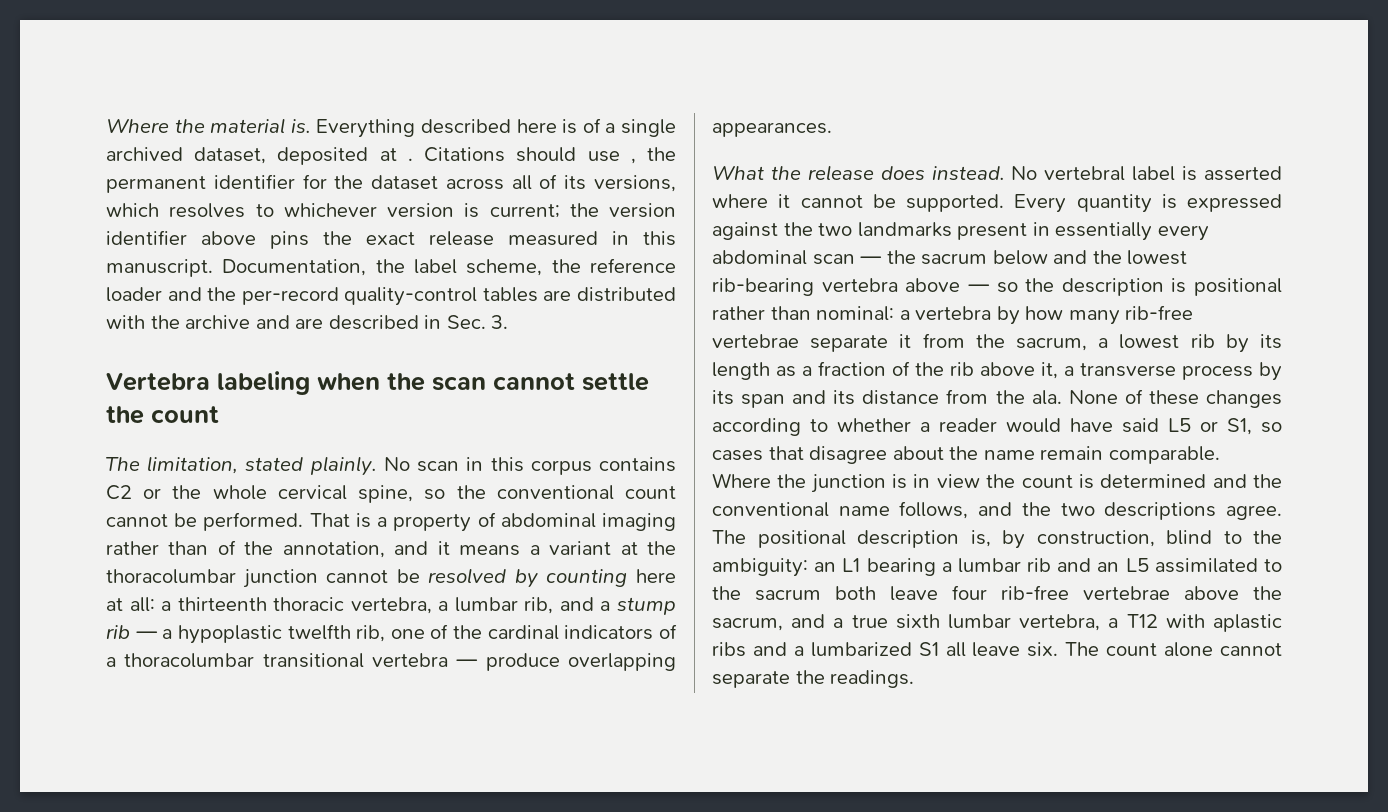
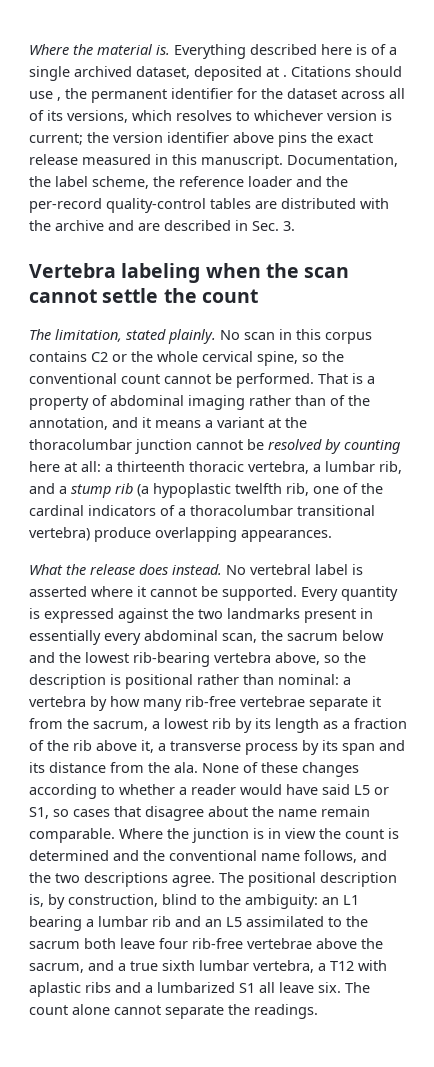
- That is a property of abdominal imaging rather than of the annotation, and it means a variant at the thoracolumbar junction cannot be resolved by counting here at all: a thirteenth thoracic vertebra, a lumbar rib, and a stump rib — a hypoplastic twelfth rib, one of the cardinal indicators of a thoracolumbar transitional vertebra — produce overlapping appearances.
+ That is a property of abdominal imaging rather than of the annotation, and it means a variant at the thoracolumbar junction cannot be resolved by counting here at all: a thirteenth thoracic vertebra, a lumbar rib, and a stump rib (a hypoplastic twelfth rib, one of the cardinal indicators of a thoracolumbar transitional vertebra) produce overlapping appearances.
- Every quantity is expressed against the two landmarks present in essentially every abdominal scan — the sacrum below and the lowest rib-bearing vertebra above — so the description is positional rather than nominal:
+ Every quantity is expressed against the two landmarks present in essentially every abdominal scan, the sacrum below and the lowest rib-bearing vertebra above, so the description is positional rather than nominal:

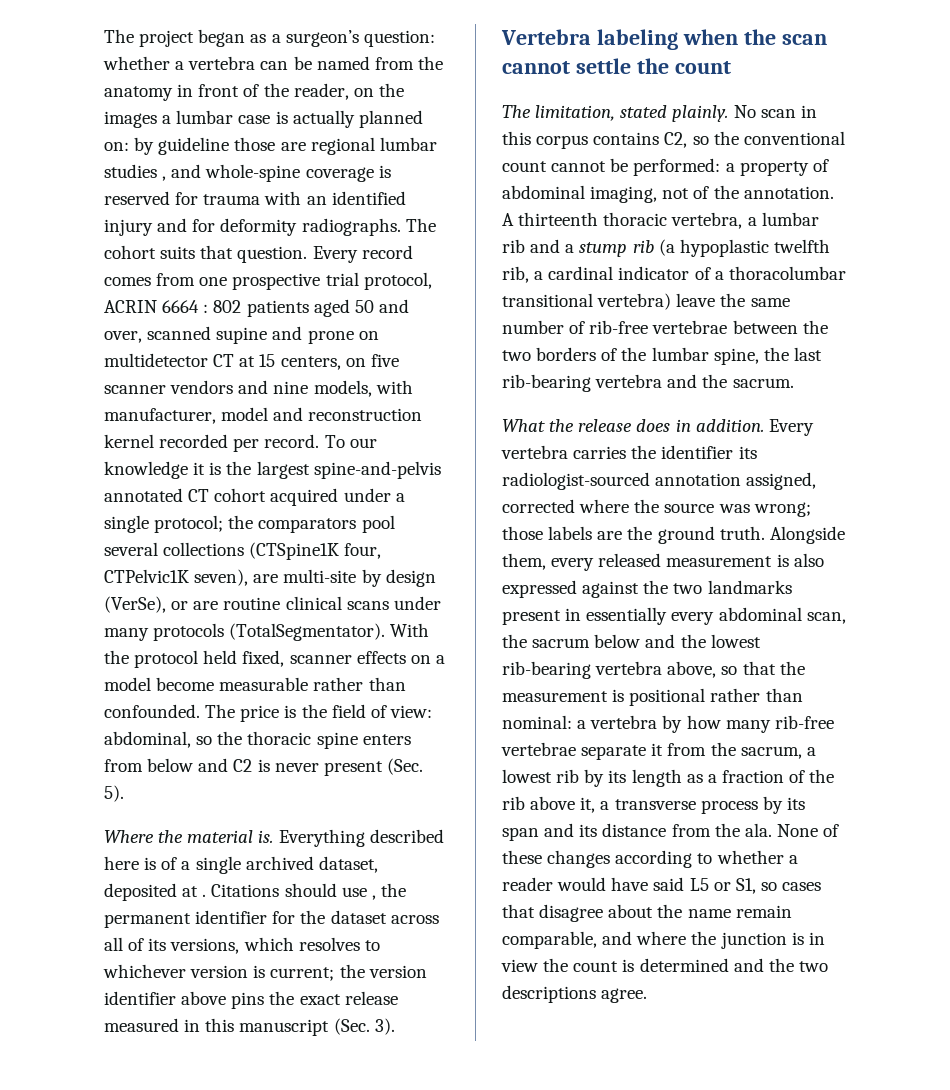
+ The project began as a surgeon’s question: whether a vertebra can be named from the anatomy in front of the reader, on the images a lumbar case is actually planned on: by guideline those are regional lumbar studies , and whole-spine coverage is reserved for trauma with an identified injury and for deformity radiographs. The cohort suits that question. Every record comes from one prospective trial protocol, ACRIN 6664 : 802 patients aged 50 and over, scanned supine and prone on multidetector CT at 15 centers, on five scanner vendors and nine models, with manufacturer, model and reconstruction kernel recorded per record. To our knowledge it is the largest spine-and-pelvis annotated CT cohort acquired under a single protocol; the comparators pool several collections (CTSpine1K four, CTPelvic1K seven), are multi-site by design (VerSe), or are routine clinical scans under many protocols (TotalSegmentator). With the protocol held fixed, scanner effects on a model become measurable rather than confounded. The price is the field of view: abdominal, so the thoracic spine enters from below and C2 is never present (Sec. 5).
- Citations should use , the permanent identifier for the dataset across all of its versions, which resolves to whichever version is current; the version identifier above pins the exact release measured in this manuscript. Documentation, the label scheme, the reference loader and the per-record quality-control tables are distributed with the archive and are described in Sec. 3.
+ Citations should use , the permanent identifier for the dataset across all of its versions, which resolves to whichever version is current; the version identifier above pins the exact release measured in this manuscript (Sec. 3).
- No scan in this corpus contains C2 or the whole cervical spine, so the conventional count cannot be performed. That is a property of abdominal imaging rather than of the annotation, and it means a variant at the thoracolumbar junction cannot be resolved by counting here at all: a thirteenth thoracic vertebra, a lumbar rib, and a stump rib (a hypoplastic twelfth rib, one of the cardinal indicators of a thoracolumbar transitional vertebra) produce overlapping appearances.
- What the release does instead. No vertebral label is asserted where it cannot be supported. Every quantity is expressed against the two landmarks present in essentially every abdominal scan, the sacrum below and the lowest rib-bearing vertebra above, so the description is positional rather than nominal:
+ No scan in this corpus contains C2, so the conventional count cannot be performed: a property of abdominal imaging, not of the annotation. A thirteenth thoracic vertebra, a lumbar rib and a stump rib (a hypoplastic twelfth rib, a cardinal indicator of a thoracolumbar transitional vertebra) leave the same number of rib-free vertebrae between the two borders of the lumbar spine, the last rib-bearing vertebra and the sacrum.
+ What the release does in addition. Every vertebra carries the identifier its radiologist-sourced annotation assigned, corrected where the source was wrong; those labels are the ground truth. Alongside them, every released measurement is also expressed against the two landmarks present in essentially every abdominal scan, the sacrum below and the lowest rib-bearing vertebra above, so that the measurement is positional rather than nominal:
- None of these changes according to whether a reader would have said L5 or S1, so cases that disagree about the name remain comparable. Where the junction is in view the count is determined and the conventional name follows, and the two descriptions agree. The positional description is, by construction, blind to the ambiguity: an L1 bearing a lumbar rib and an L5 assimilated to the sacrum both leave four rib-free vertebrae above the sacrum, and a true sixth lumbar vertebra, a T12 with aplastic ribs and a lumbarized S1 all leave six. The count alone cannot separate the readings.
+ None of these changes according to whether a reader would have said L5 or S1, so cases that disagree about the name remain comparable, and where the junction is in view the count is determined and the two descriptions agree.

